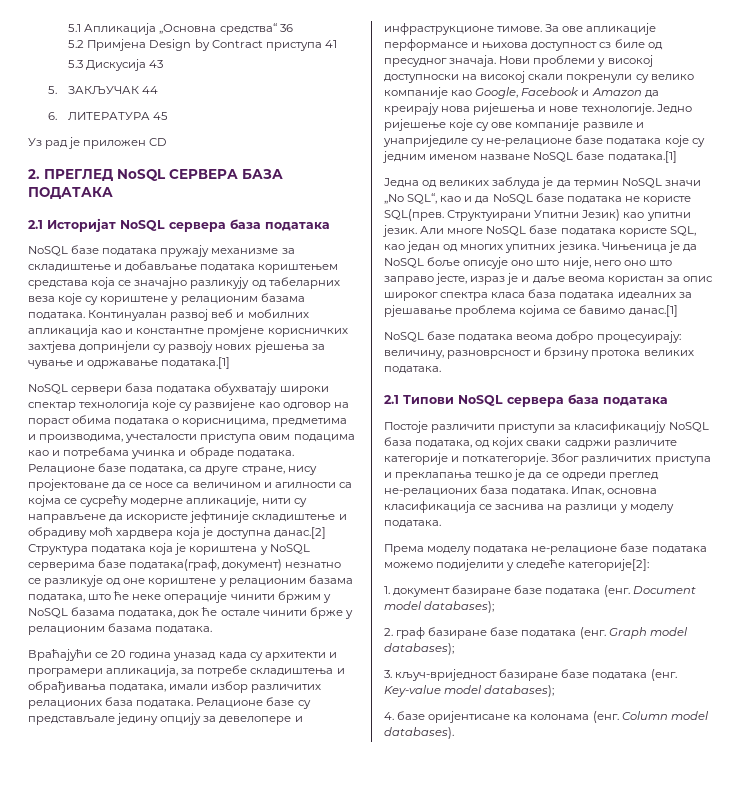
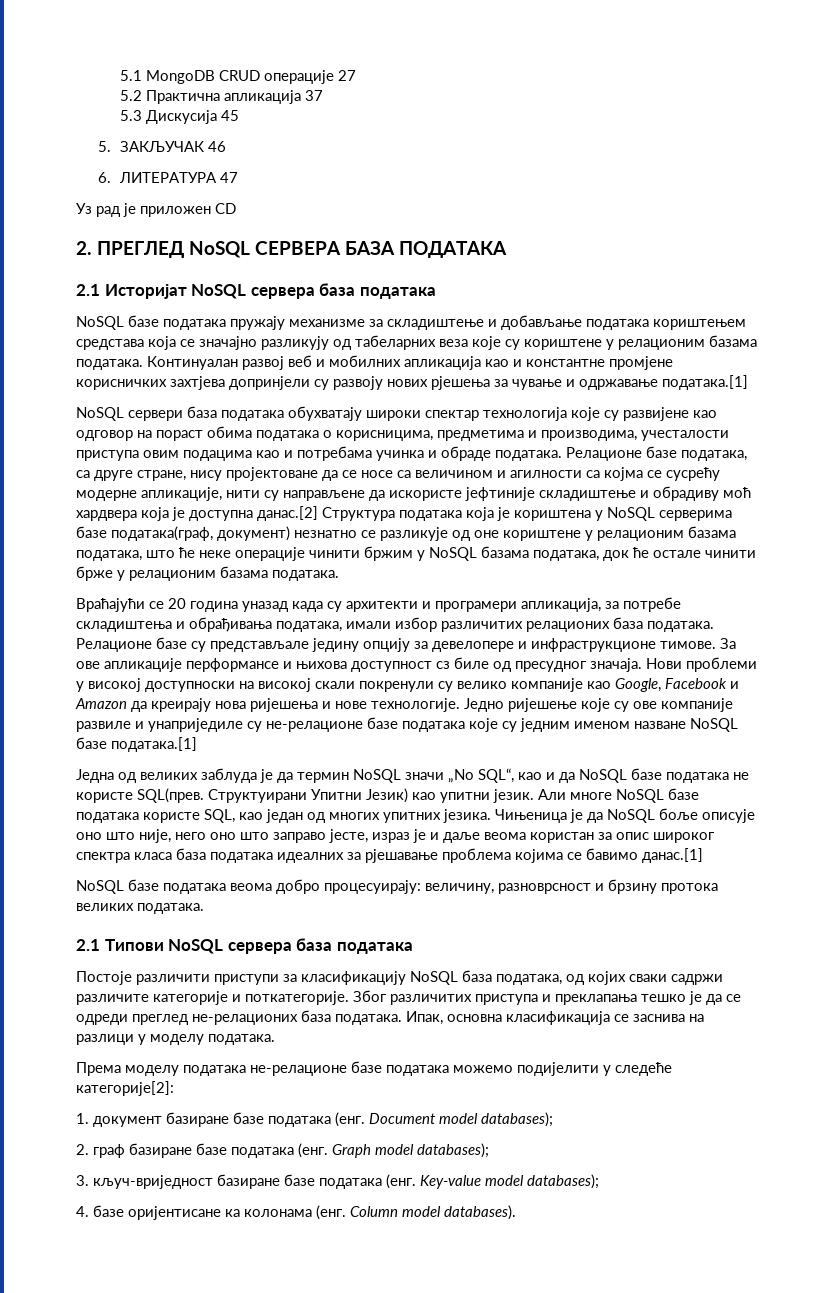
- 5.1 Апликација „Основна средства“ 36
- 5.2 Примјена Design by Contract приступа 41
+ 5.1 MongoDB CRUD операције 27
+ 5.2 Практична апликација 37
- 5.3 Дискусија 43
+ 5.3 Дискусија 45
- 5. ЗАКЉУЧАК 44
+ 5. ЗАКЉУЧАК 46
- 6. ЛИТЕРАТУРА 45
+ 6. ЛИТЕРАТУРА 47

